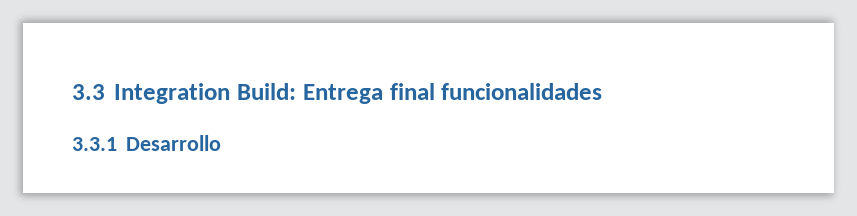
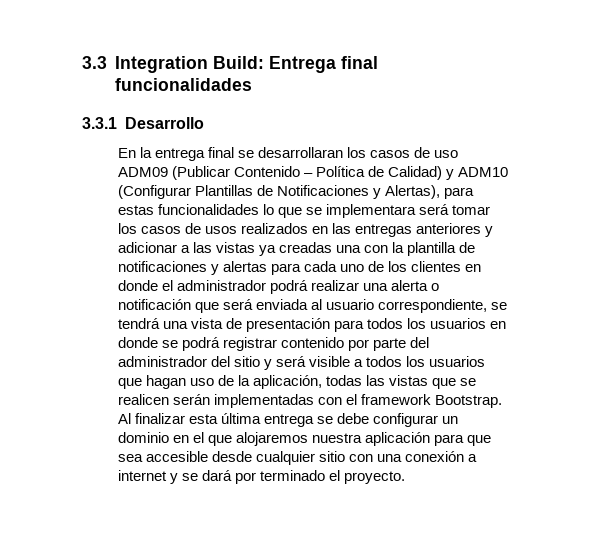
+ En la entrega final se desarrollaran los casos de uso ADM09 (Publicar Contenido – Política de Calidad) y ADM10 (Configurar Plantillas de Notificaciones y Alertas), para estas funcionalidades lo que se implementara será tomar los casos de usos realizados en las entregas anteriores y adicionar a las vistas ya creadas una con la plantilla de notificaciones y alertas para cada uno de los clientes en donde el administrador podrá realizar una alerta o notificación que será enviada al usuario correspondiente, se tendrá una vista de presentación para todos los usuarios en donde se podrá registrar contenido por parte del administrador del sitio y será visible a todos los usuarios que hagan uso de la aplicación, todas las vistas que se realicen serán implementadas con el framework Bootstrap. Al finalizar esta última entrega se debe configurar un dominio en el que alojaremos nuestra aplicación para que sea accesible desde cualquier sitio con una conexión a internet y se dará por terminado el proyecto.

